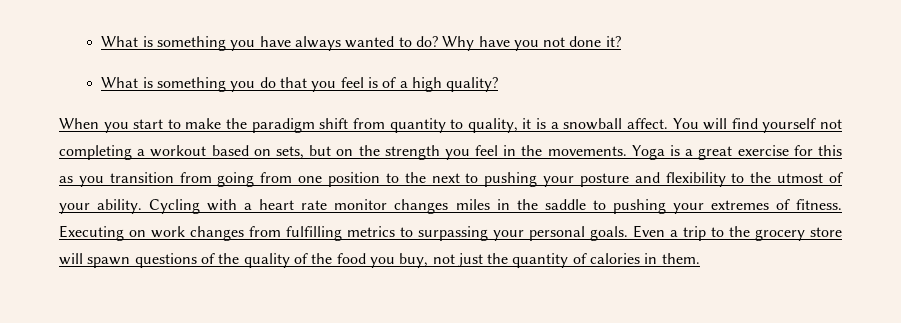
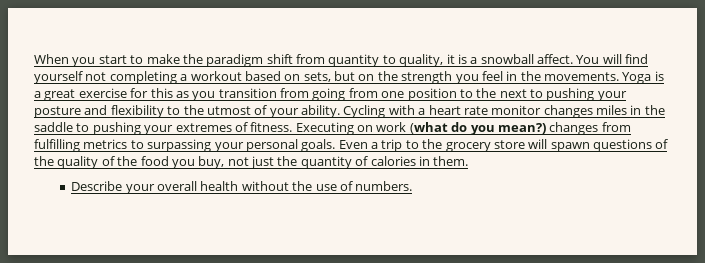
- What is something you have always wanted to do? Why have you not done it?
- What is something you do that you feel is of a high quality?
- Executing on work changes from fulfilling metrics to surpassing your personal goals.
+ Executing on work (what do you mean?) changes from fulfilling metrics to surpassing your personal goals.
+ Describe your overall health without the use of numbers.

